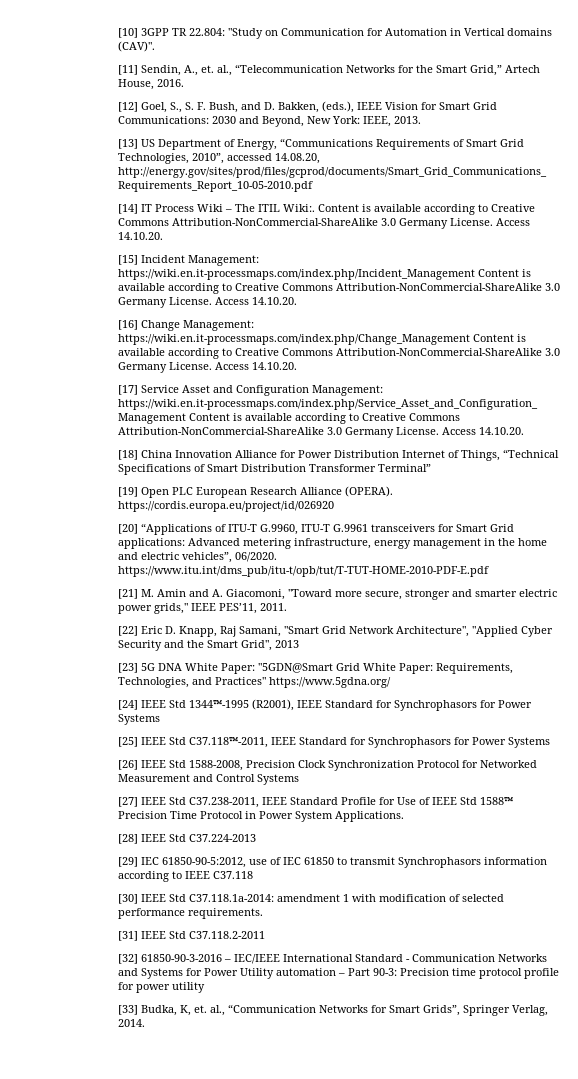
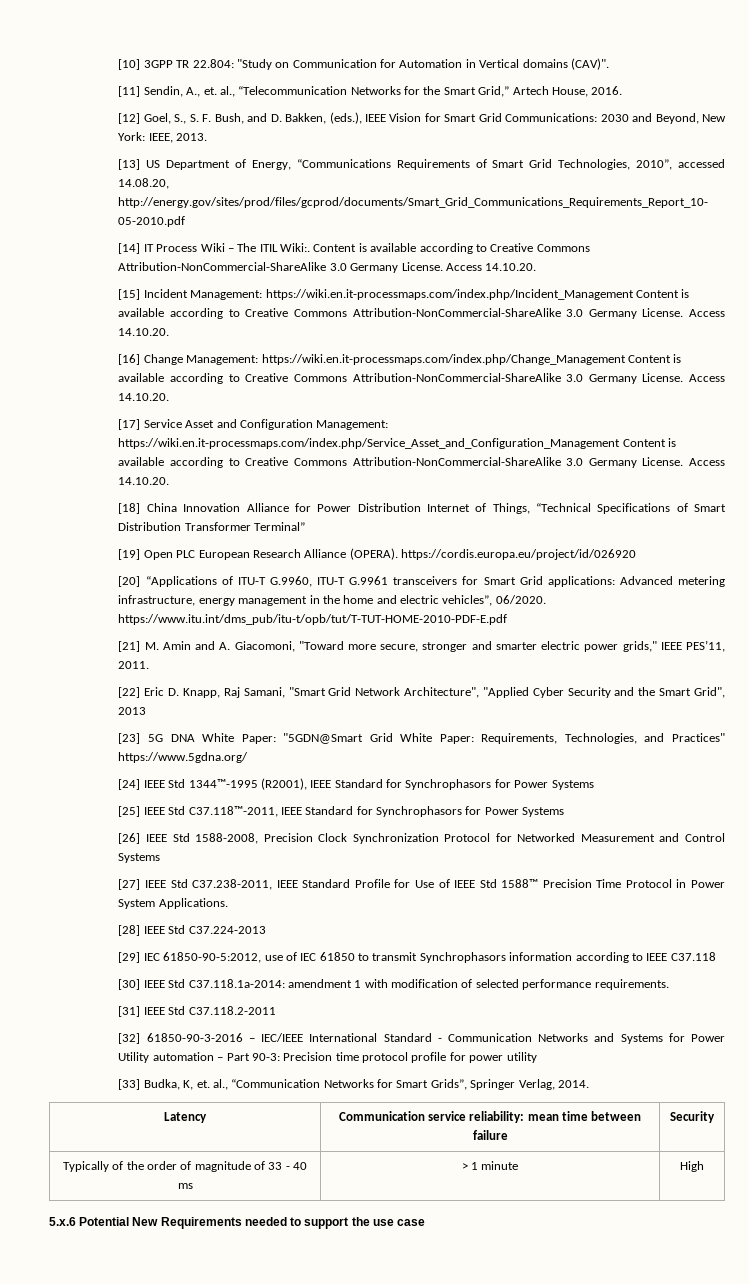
+ Latency | Communication service reliability: mean time between failure | Security
+ Typically of the order of magnitude of 33 - 40 ms | > 1 minute | High
+ 5.x.6 Potential New Requirements needed to support the use case

